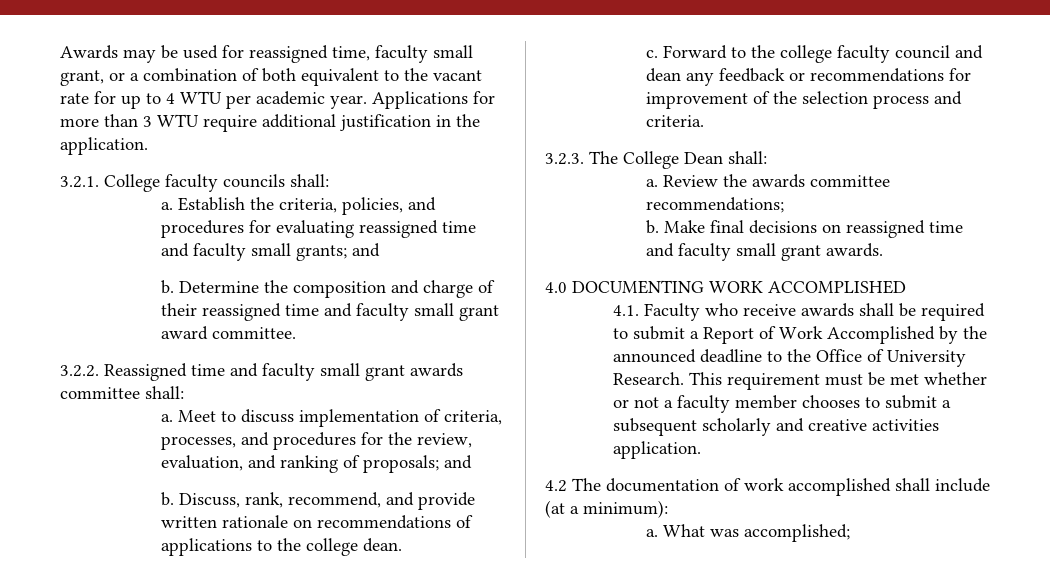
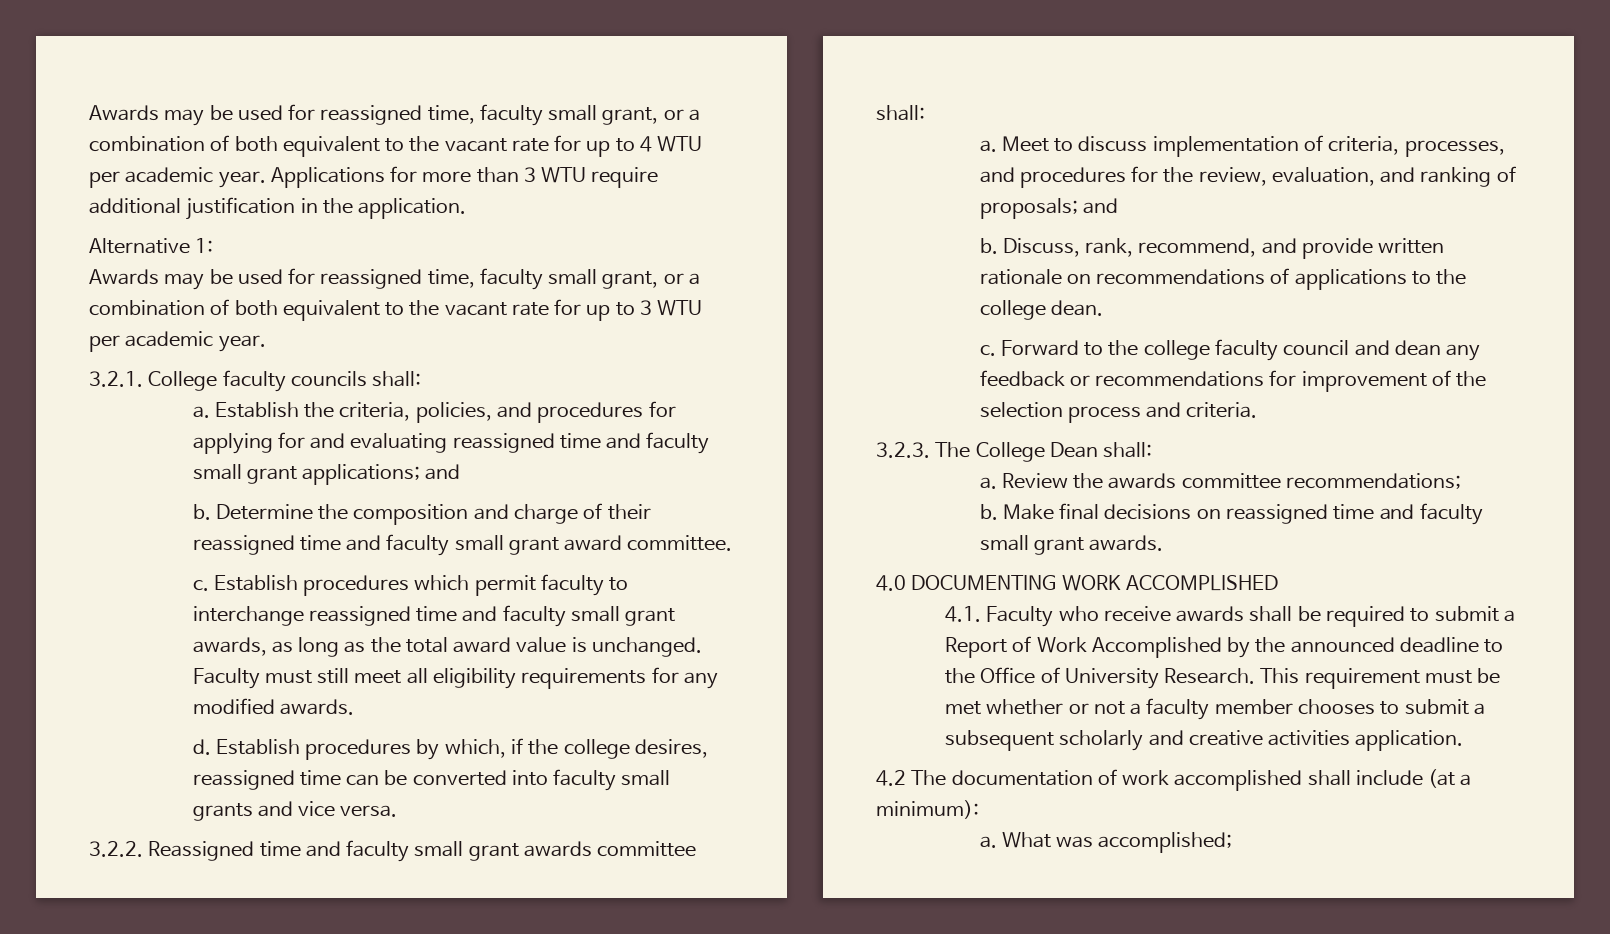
+ Alternative 1:
+ Awards may be used for reassigned time, faculty small grant, or a combination of both equivalent to the vacant rate for up to 3 WTU per academic year.
- Establish the criteria, policies, and procedures for evaluating reassigned time and faculty small grants; and
+ Establish the criteria, policies, and procedures for applying for and evaluating reassigned time and faculty small grant applications; and
+ c. Establish procedures which permit faculty to interchange reassigned time and faculty small grant awards, as long as the total award value is unchanged. Faculty must still meet all eligibility requirements for any modified awards.
+ d. Establish procedures by which, if the college desires, reassigned time can be converted into faculty small grants and vice versa.

